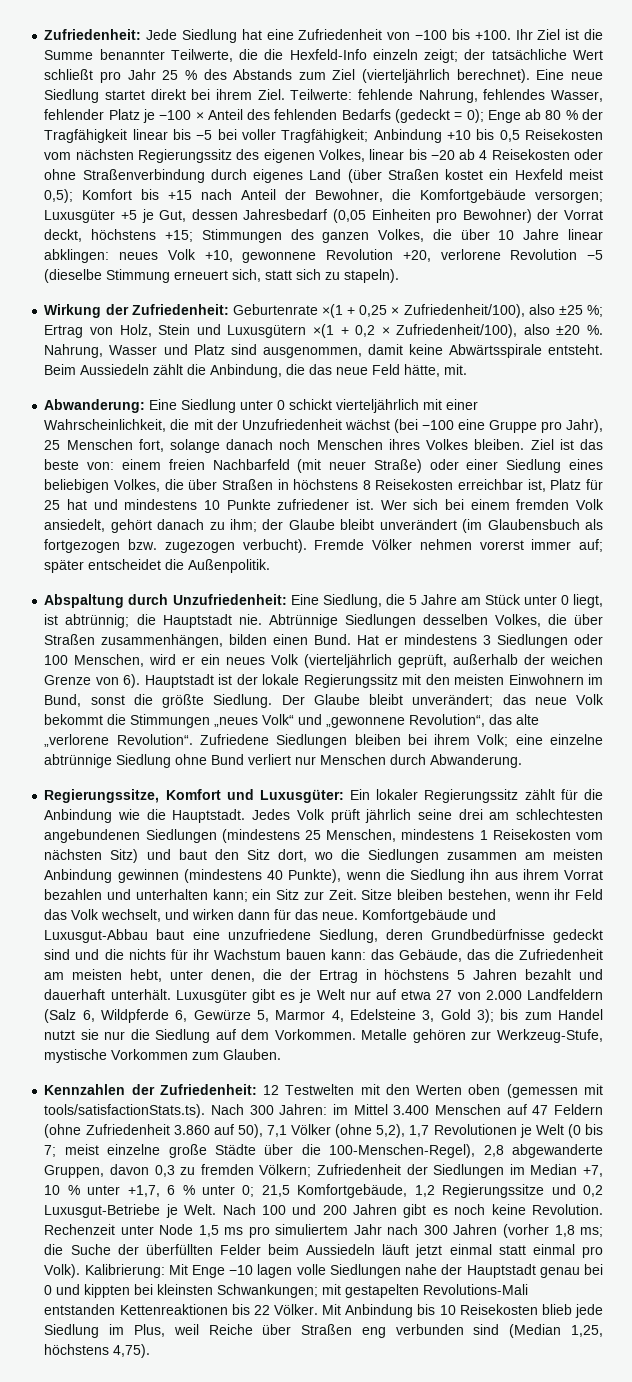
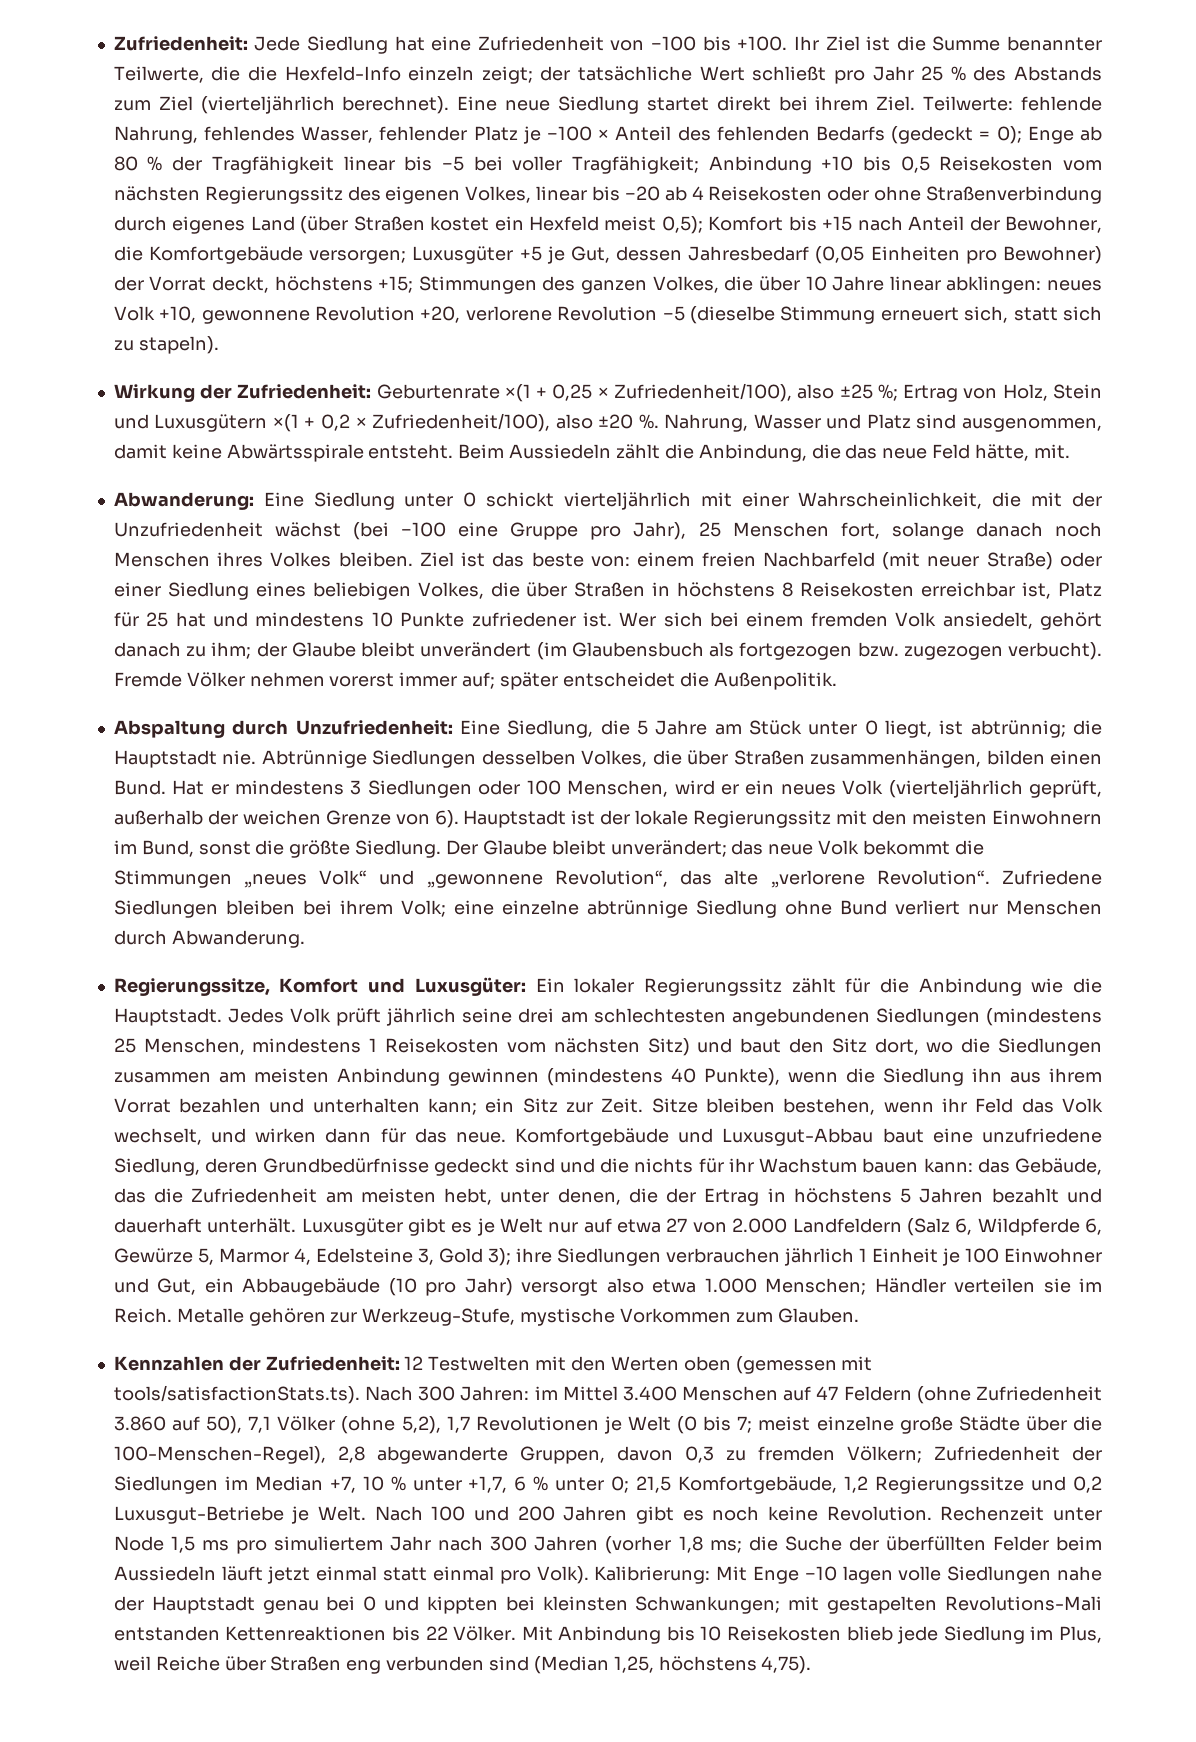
- Luxusgüter gibt es je Welt nur auf etwa 27 von 2.000 Landfeldern (Salz 6, Wildpferde 6, Gewürze 5, Marmor 4, Edelsteine 3, Gold 3); bis zum Handel nutzt sie nur die Siedlung auf dem Vorkommen.
+ Luxusgüter gibt es je Welt nur auf etwa 27 von 2.000 Landfeldern (Salz 6, Wildpferde 6, Gewürze 5, Marmor 4, Edelsteine 3, Gold 3); ihre Siedlungen verbrauchen jährlich 1 Einheit je 100 Einwohner und Gut, ein Abbaugebäude (10 pro Jahr) versorgt also etwa 1.000 Menschen; Händler verteilen sie im Reich.

